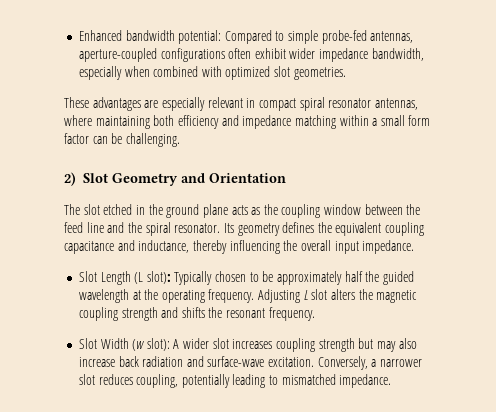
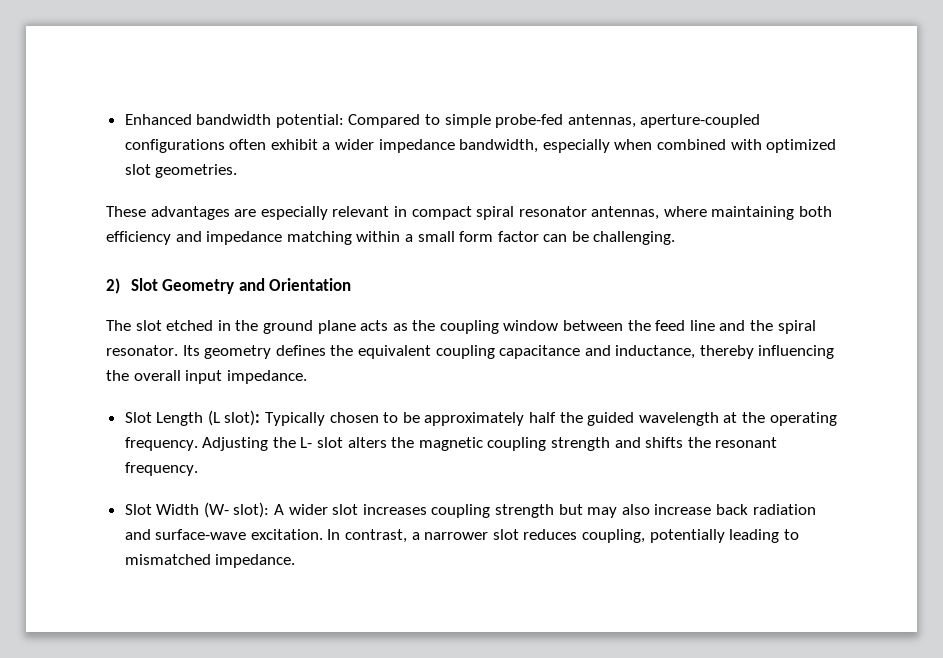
- Enhanced bandwidth potential: Compared to simple probe-fed antennas, aperture-coupled configurations often exhibit wider impedance bandwidth, especially when combined with optimized slot geometries.
+ Enhanced bandwidth potential: Compared to simple probe-fed antennas, aperture-coupled configurations often exhibit a wider impedance bandwidth, especially when combined with optimized slot geometries.
- Adjusting L slot alters the magnetic coupling strength and shifts the resonant frequency.
+ Adjusting the L- slot alters the magnetic coupling strength and shifts the resonant frequency.
- Slot Width (w slot): A wider slot increases coupling strength but may also increase back radiation and surface-wave excitation.
+ Slot Width (W- slot): A wider slot increases coupling strength but may also increase back radiation and surface-wave excitation.
- Conversely, a narrower slot reduces coupling, potentially leading to mismatched impedance.
+ In contrast, a narrower slot reduces coupling, potentially leading to mismatched impedance.

